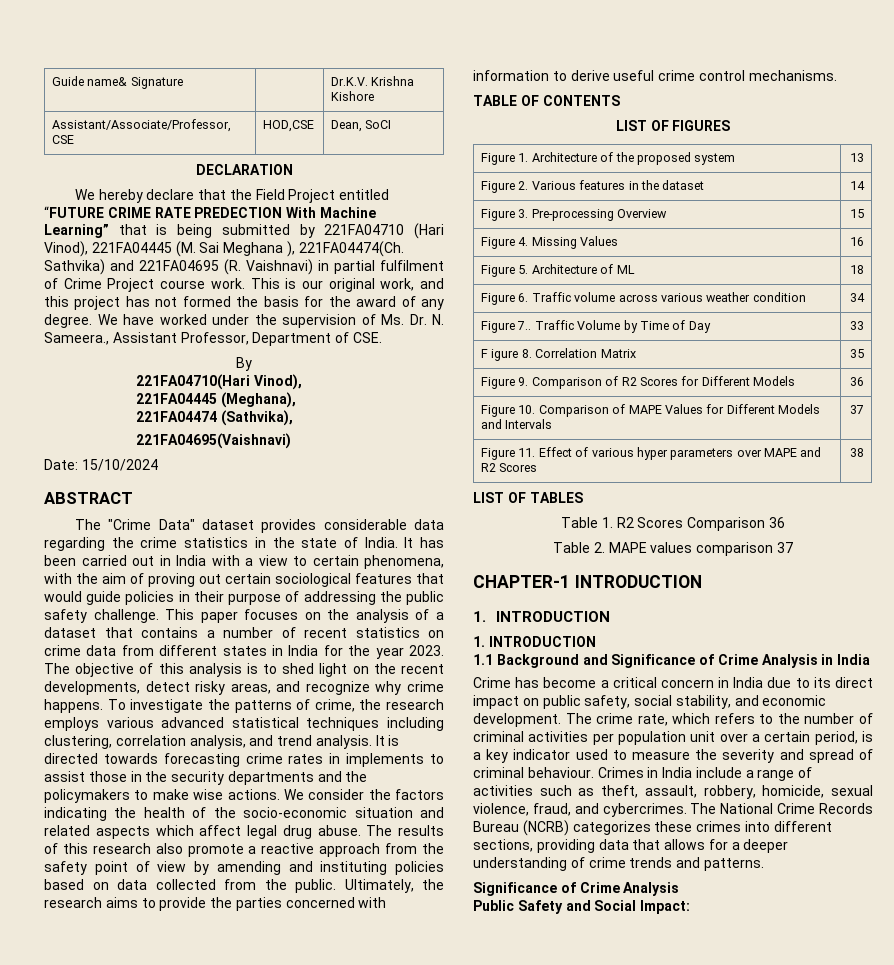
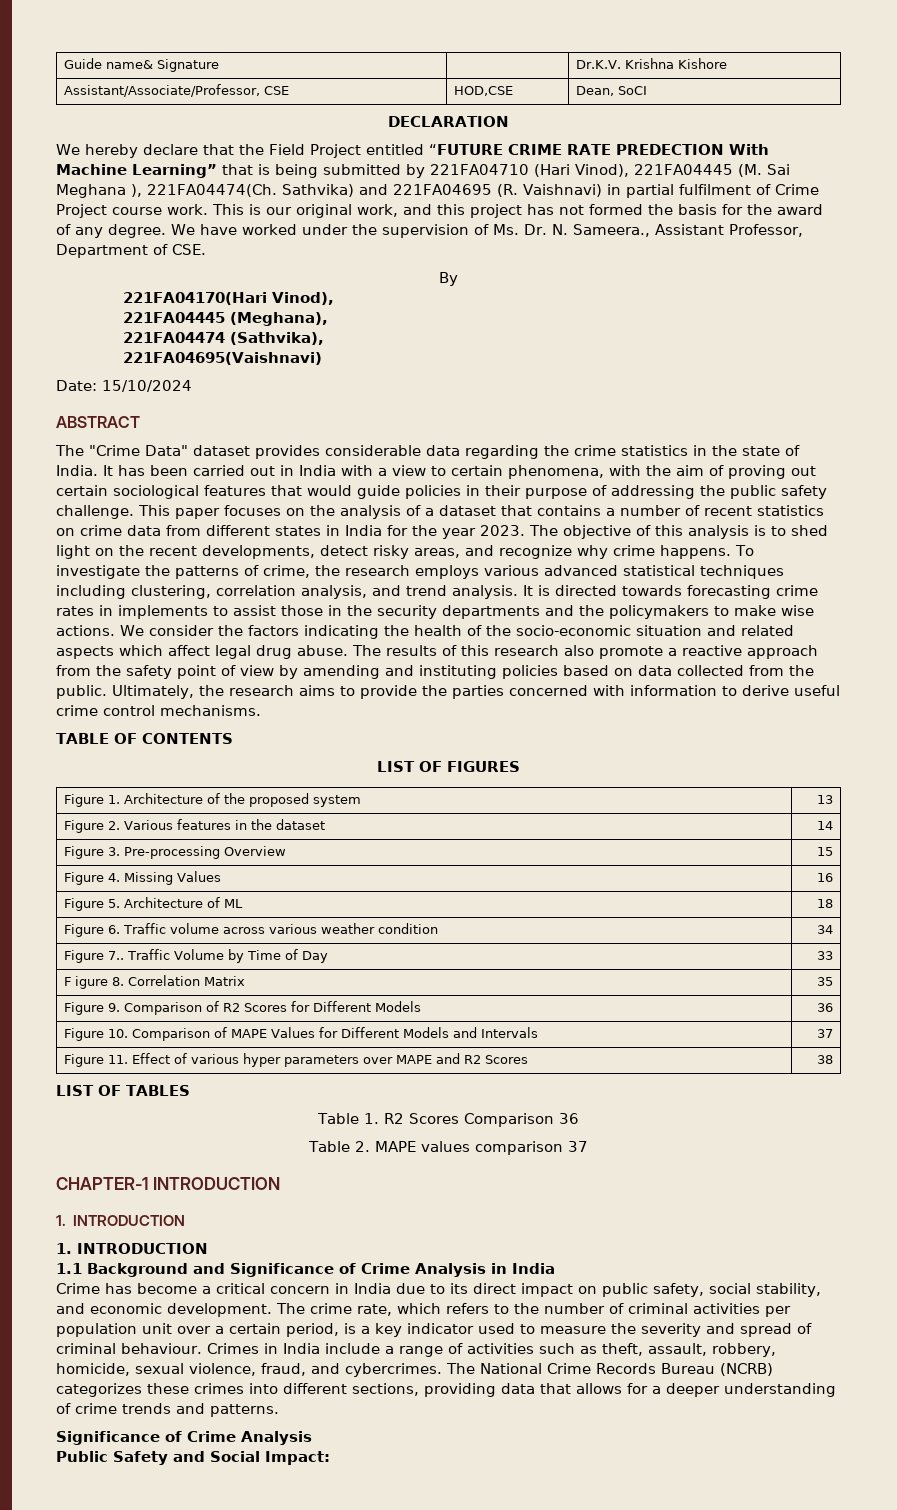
- 221FA04710(Hari Vinod),
+ 221FA04170(Hari Vinod),

